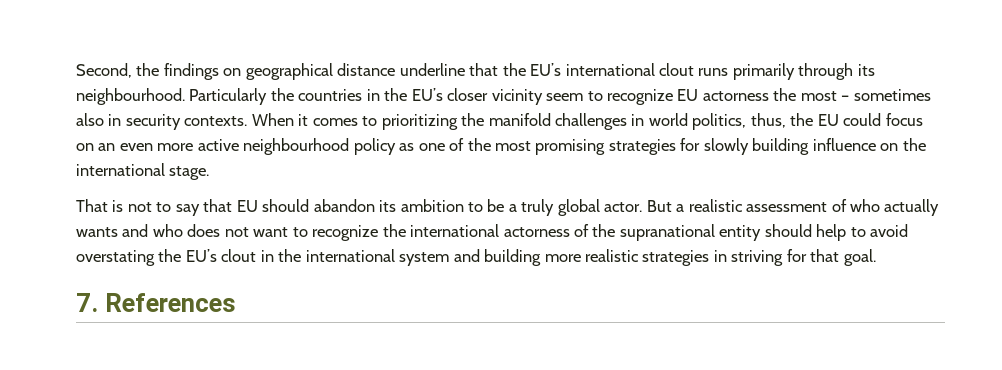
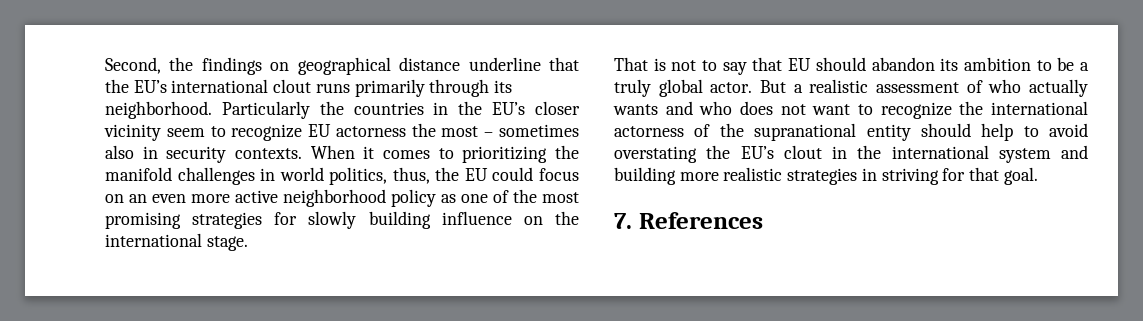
- Second, the findings on geographical distance underline that the EU’s international clout runs primarily through its neighbourhood.
+ Second, the findings on geographical distance underline that the EU’s international clout runs primarily through its neighborhood.
- When it comes to prioritizing the manifold challenges in world politics, thus, the EU could focus on an even more active neighbourhood policy as one of the most promising strategies for slowly building influence on the international stage.
+ When it comes to prioritizing the manifold challenges in world politics, thus, the EU could focus on an even more active neighborhood policy as one of the most promising strategies for slowly building influence on the international stage.

